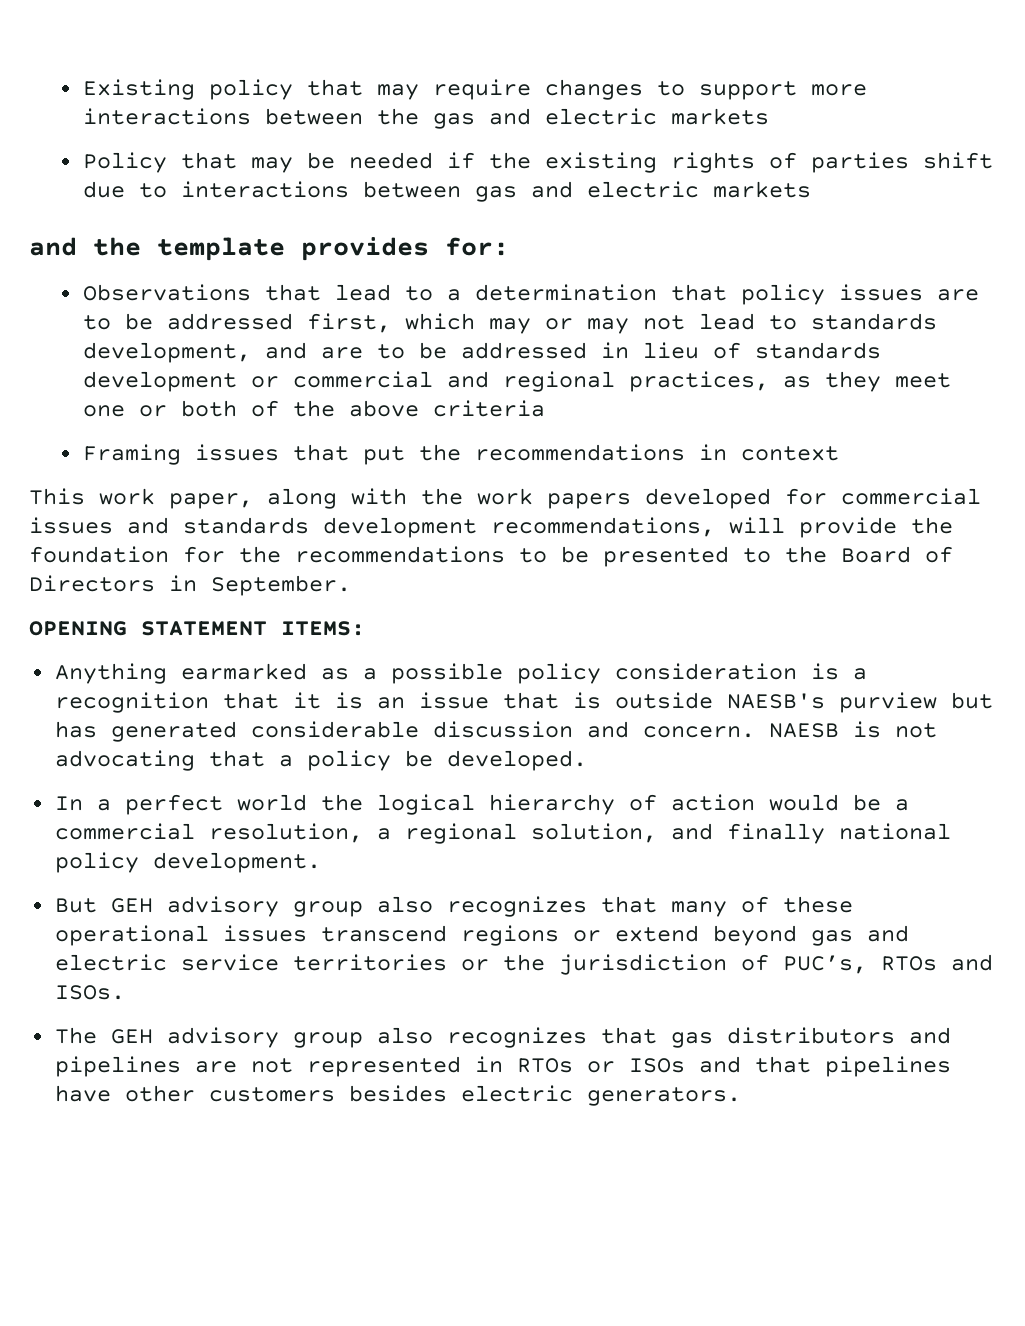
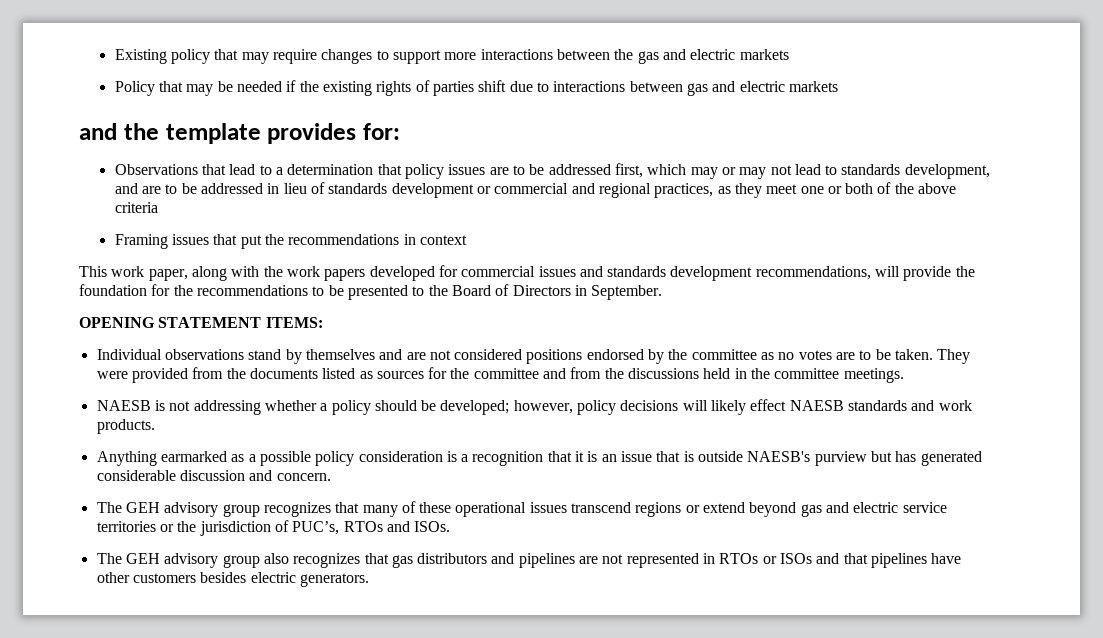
+ Individual observations stand by themselves and are not considered positions endorsed by the committee as no votes are to be taken. They were provided from the documents listed as sources for the committee and from the discussions held in the committee meetings.
+ NAESB is not addressing whether a policy should be developed; however, policy decisions will likely effect NAESB standards and work products.
- Anything earmarked as a possible policy consideration is a recognition that it is an issue that is outside NAESB's purview but has generated considerable discussion and concern. NAESB is not advocating that a policy be developed.
- In a perfect world the logical hierarchy of action would be a commercial resolution, a regional solution, and finally national policy development.
- But GEH advisory group also recognizes that many of these operational issues transcend regions or extend beyond gas and electric service territories or the jurisdiction of PUC’s, RTOs and ISOs.
+ Anything earmarked as a possible policy consideration is a recognition that it is an issue that is outside NAESB's purview but has generated considerable discussion and concern.
+ The GEH advisory group recognizes that many of these operational issues transcend regions or extend beyond gas and electric service territories or the jurisdiction of PUC’s, RTOs and ISOs.

